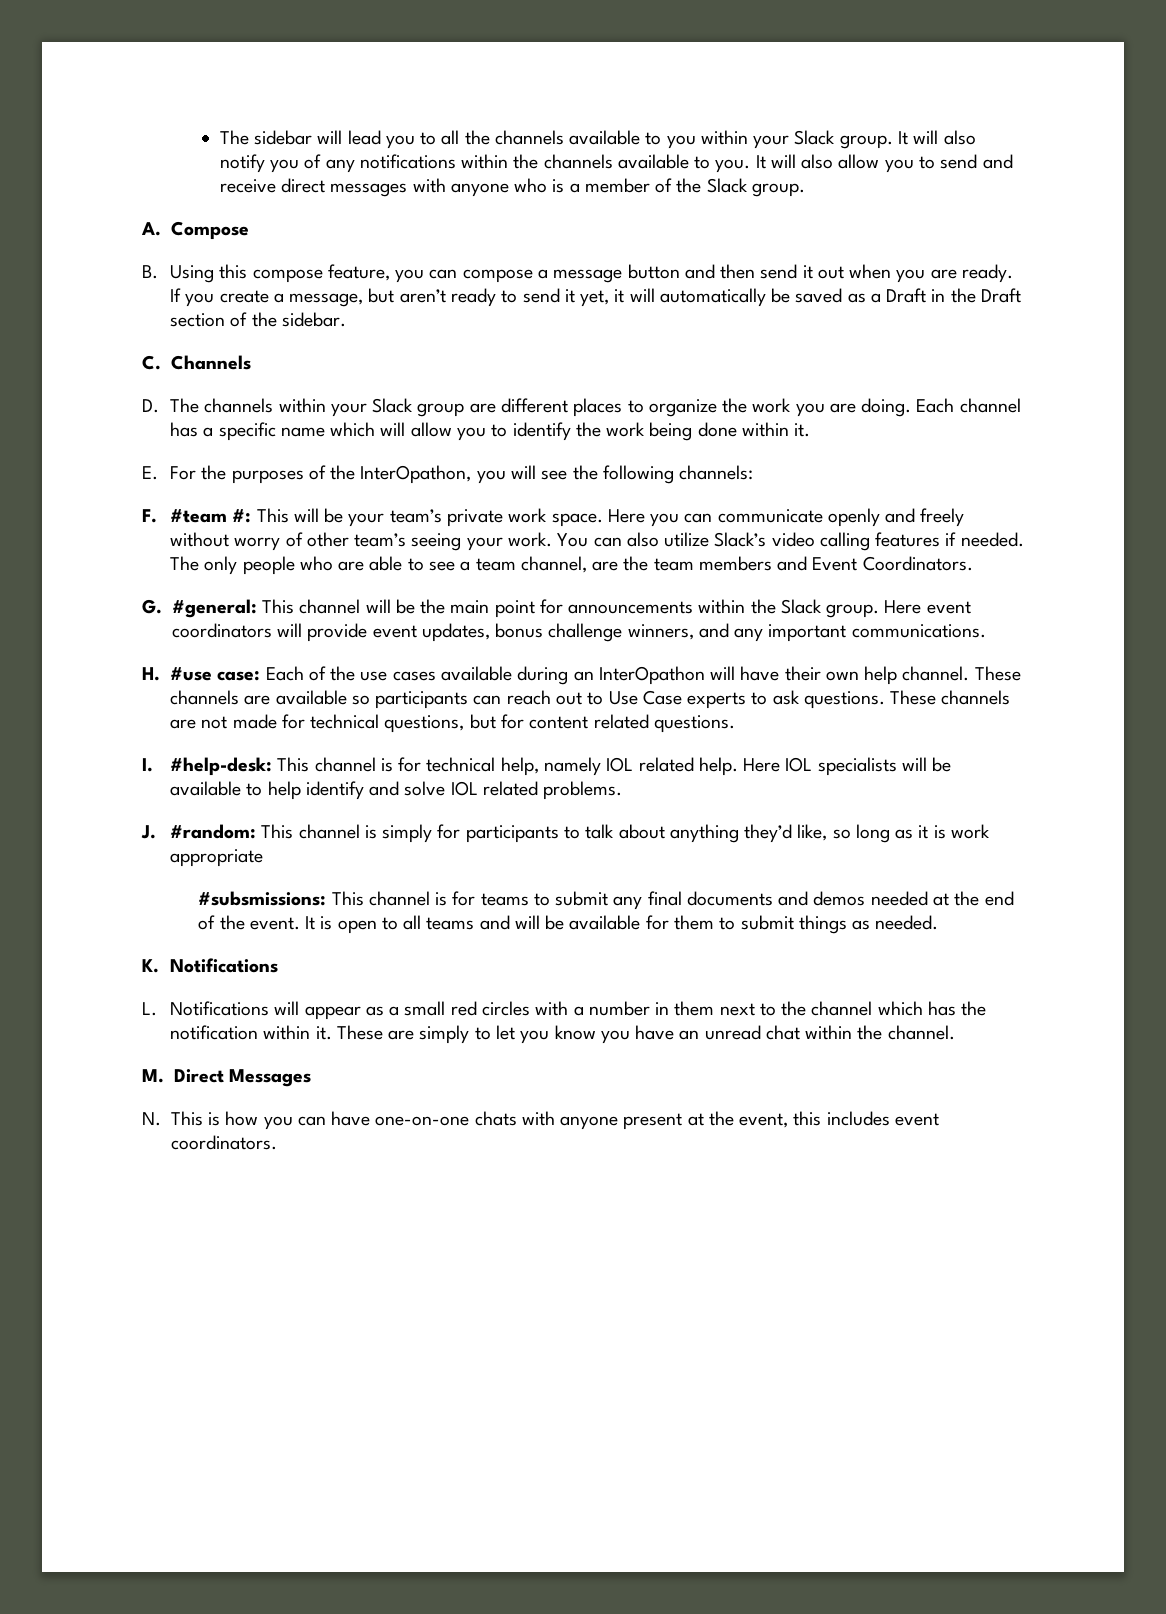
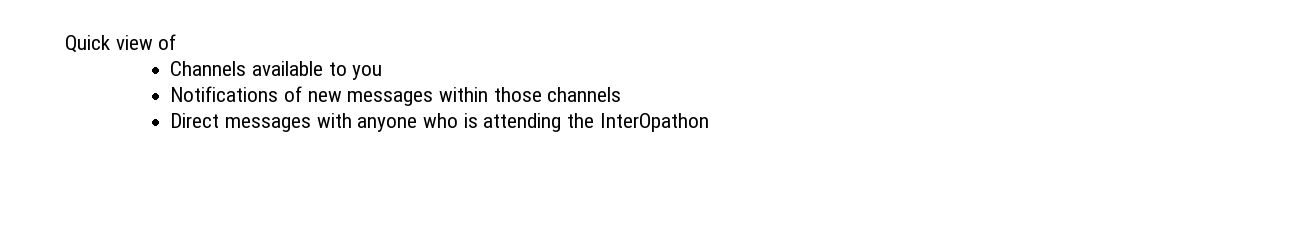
- The sidebar will lead you to all the channels available to you within your Slack group. It will also notify you of any notifications within the channels available to you. It will also allow you to send and receive direct messages with anyone who is a member of the Slack group.
- A. Compose
- B. Using this compose feature, you can compose a message button and then send it out when you are ready. If you create a message, but aren’t ready to send it yet, it will automatically be saved as a Draft in the Draft section of the sidebar.
- C. Channels
- D. The channels within your Slack group are different places to organize the work you are doing. Each channel has a specific name which will allow you to identify the work being done within it.
- E. For the purposes of the InterOpathon, you will see the following channels:
- F. #team #: This will be your team’s private work space. Here you can communicate openly and freely without worry of other team’s seeing your work. You can also utilize Slack’s video calling features if needed. The only people who are able to see a team channel, are the team members and Event Coordinators.
- G. #general: This channel will be the main point for announcements within the Slack group. Here event coordinators will provide event updates, bonus challenge winners, and any important communications.
- H. #use case: Each of the use cases available during an InterOpathon will have their own help channel. These channels are available so participants can reach out to Use Case experts to ask questions. These channels are not made for technical questions, but for content related questions.
- I. #help-desk: This channel is for technical help, namely IOL related help. Here IOL specialists will be available to help identify and solve IOL related problems.
- J. #random: This channel is simply for participants to talk about anything they’d like, so long as it is work appropriate
- #subsmissions: This channel is for teams to submit any final documents and demos needed at the end of the event. It is open to all teams and will be available for them to submit things as needed.
- K. Notifications
- L. Notifications will appear as a small red circles with a number in them next to the channel which has the notification within it. These are simply to let you know you have an unread chat within the channel.
- M. Direct Messages
- N. This is how you can have one-on-one chats with anyone present at the event, this includes event coordinators.
+ Quick view of
+ Channels available to you
+ Notifications of new messages within those channels
+ Direct messages with anyone who is attending the InterOpathon

